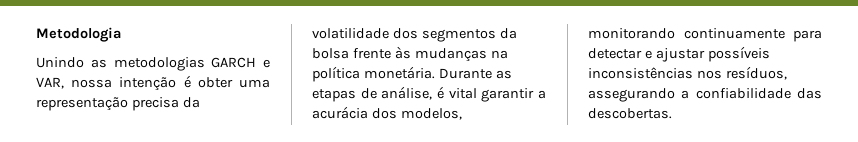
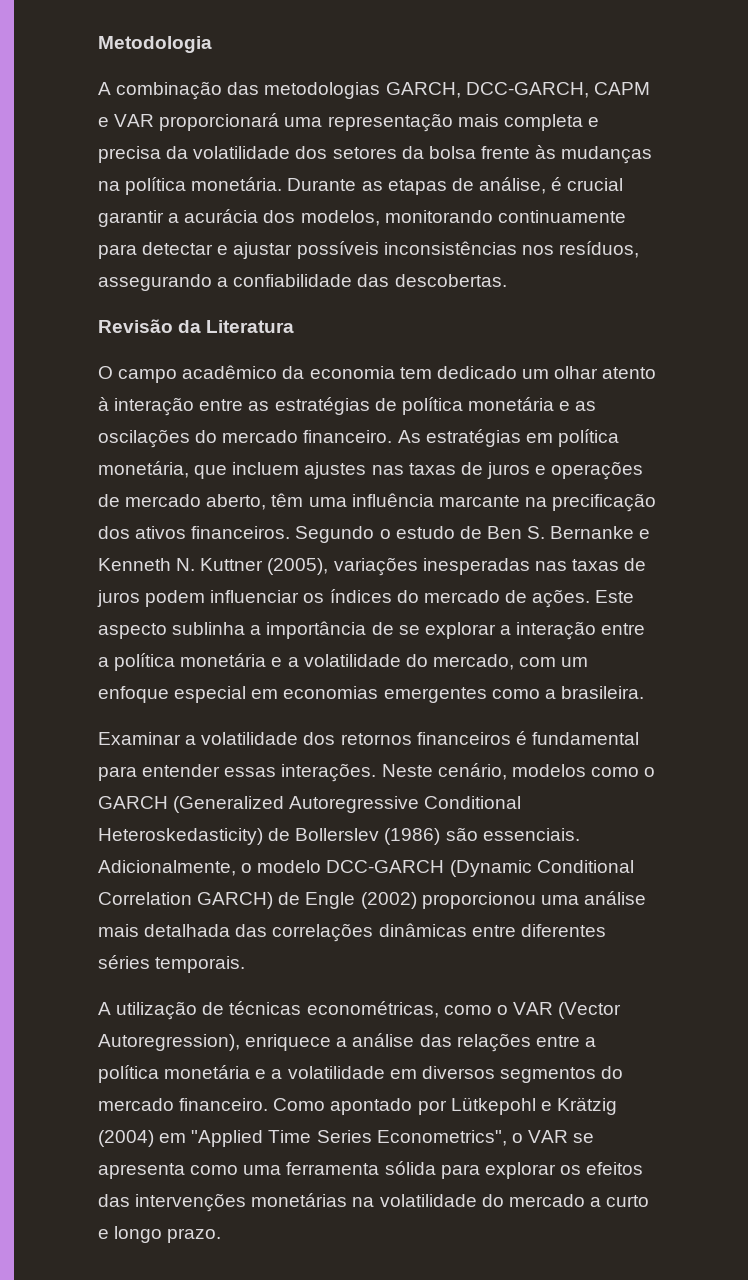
- Unindo as metodologias GARCH e VAR, nossa intenção é obter uma representação precisa da volatilidade dos segmentos da bolsa frente às mudanças na política monetária.
+ A combinação das metodologias GARCH, DCC-GARCH, CAPM e VAR proporcionará uma representação mais completa e precisa da volatilidade dos setores da bolsa frente às mudanças na política monetária.
- Durante as etapas de análise, é vital garantir a acurácia dos modelos, monitorando continuamente para detectar e ajustar possíveis inconsistências nos resíduos, assegurando a confiabilidade das descobertas.
+ Durante as etapas de análise, é crucial garantir a acurácia dos modelos, monitorando continuamente para detectar e ajustar possíveis inconsistências nos resíduos, assegurando a confiabilidade das descobertas.
+ Revisão da Literatura
+ O campo acadêmico da economia tem dedicado um olhar atento à interação entre as estratégias de política monetária e as oscilações do mercado financeiro. As estratégias em política monetária, que incluem ajustes nas taxas de juros e operações de mercado aberto, têm uma influência marcante na precificação dos ativos financeiros. Segundo o estudo de Ben S. Bernanke e Kenneth N. Kuttner (2005), variações inesperadas nas taxas de juros podem influenciar os índices do mercado de ações. Este aspecto sublinha a importância de se explorar a interação entre a política monetária e a volatilidade do mercado, com um enfoque especial em economias emergentes como a brasileira.
+ Examinar a volatilidade dos retornos financeiros é fundamental para entender essas interações. Neste cenário, modelos como o GARCH (Generalized Autoregressive Conditional Heteroskedasticity) de Bollerslev (1986) são essenciais. Adicionalmente, o modelo DCC-GARCH (Dynamic Conditional Correlation GARCH) de Engle (2002) proporcionou uma análise mais detalhada das correlações dinâmicas entre diferentes séries temporais.
+ A utilização de técnicas econométricas, como o VAR (Vector Autoregression), enriquece a análise das relações entre a política monetária e a volatilidade em diversos segmentos do mercado financeiro. Como apontado por Lütkepohl e Krätzig (2004) em "Applied Time Series Econometrics", o VAR se apresenta como uma ferramenta sólida para explorar os efeitos das intervenções monetárias na volatilidade do mercado a curto e longo prazo.

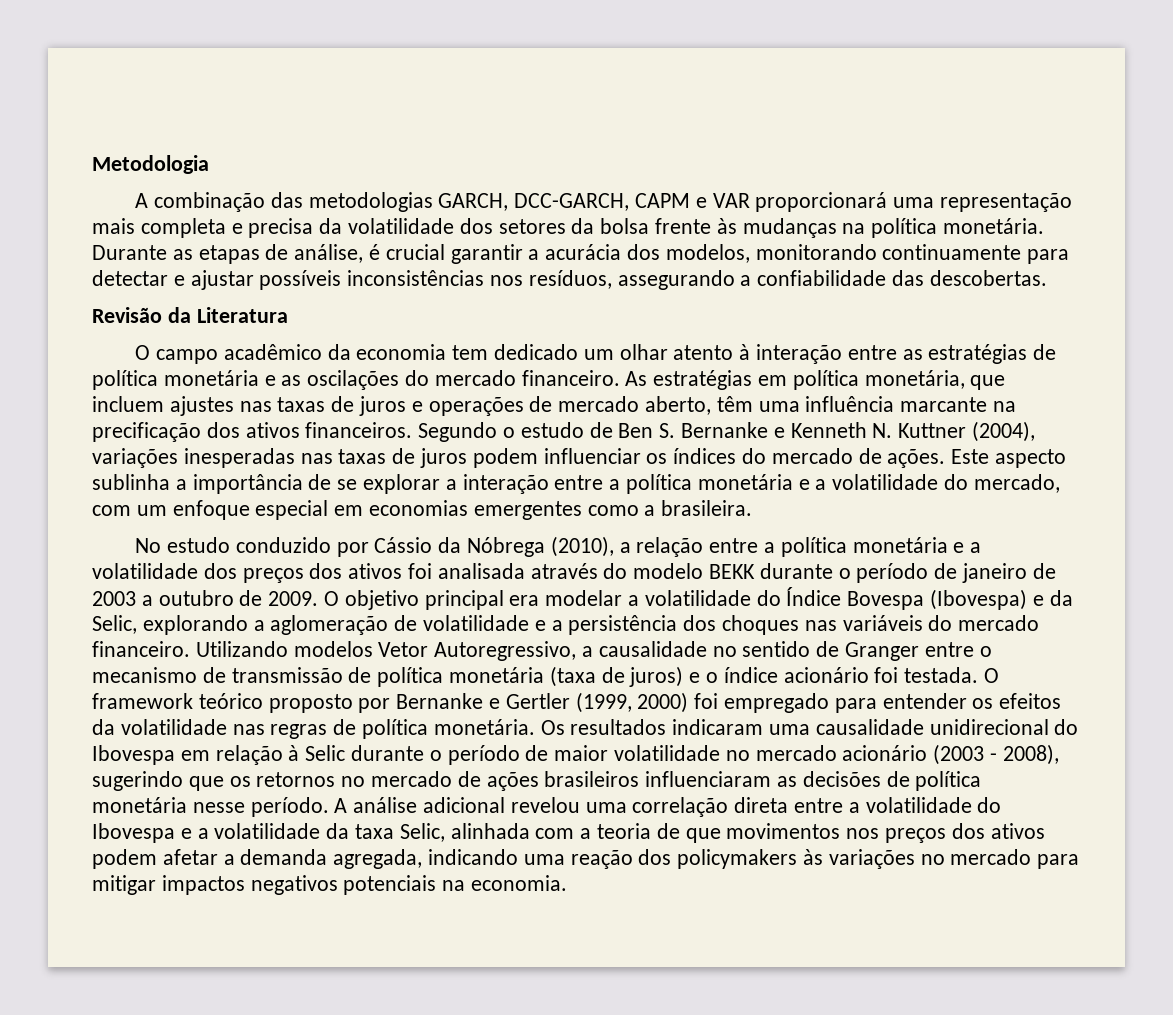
- Segundo o estudo de Ben S. Bernanke e Kenneth N. Kuttner (2005), variações inesperadas nas taxas de juros podem influenciar os índices do mercado de ações.
+ Segundo o estudo de Ben S. Bernanke e Kenneth N. Kuttner (2004), variações inesperadas nas taxas de juros podem influenciar os índices do mercado de ações.
- Examinar a volatilidade dos retornos financeiros é fundamental para entender essas interações. Neste cenário, modelos como o GARCH (Generalized Autoregressive Conditional Heteroskedasticity) de Bollerslev (1986) são essenciais. Adicionalmente, o modelo DCC-GARCH (Dynamic Conditional Correlation GARCH) de Engle (2002) proporcionou uma análise mais detalhada das correlações dinâmicas entre diferentes séries temporais.
- A utilização de técnicas econométricas, como o VAR (Vector Autoregression), enriquece a análise das relações entre a política monetária e a volatilidade em diversos segmentos do mercado financeiro. Como apontado por Lütkepohl e Krätzig (2004) em "Applied Time Series Econometrics", o VAR se apresenta como uma ferramenta sólida para explorar os efeitos das intervenções monetárias na volatilidade do mercado a curto e longo prazo.
+ No estudo conduzido por Cássio da Nóbrega (2010), a relação entre a política monetária e a volatilidade dos preços dos ativos foi analisada através do modelo BEKK durante o período de janeiro de 2003 a outubro de 2009. O objetivo principal era modelar a volatilidade do Índice Bovespa (Ibovespa) e da Selic, explorando a aglomeração de volatilidade e a persistência dos choques nas variáveis do mercado financeiro. Utilizando modelos Vetor Autoregressivo, a causalidade no sentido de Granger entre o mecanismo de transmissão de política monetária (taxa de juros) e o índice acionário foi testada. O framework teórico proposto por Bernanke e Gertler (1999, 2000) foi empregado para entender os efeitos da volatilidade nas regras de política monetária. Os resultados indicaram uma causalidade unidirecional do Ibovespa em relação à Selic durante o período de maior volatilidade no mercado acionário (2003 - 2008), sugerindo que os retornos no mercado de ações brasileiros influenciaram as decisões de política monetária nesse período. A análise adicional revelou uma correlação direta entre a volatilidade do Ibovespa e a volatilidade da taxa Selic, alinhada com a teoria de que movimentos nos preços dos ativos podem afetar a demanda agregada, indicando uma reação dos policymakers às variações no mercado para mitigar impactos negativos potenciais na economia.

